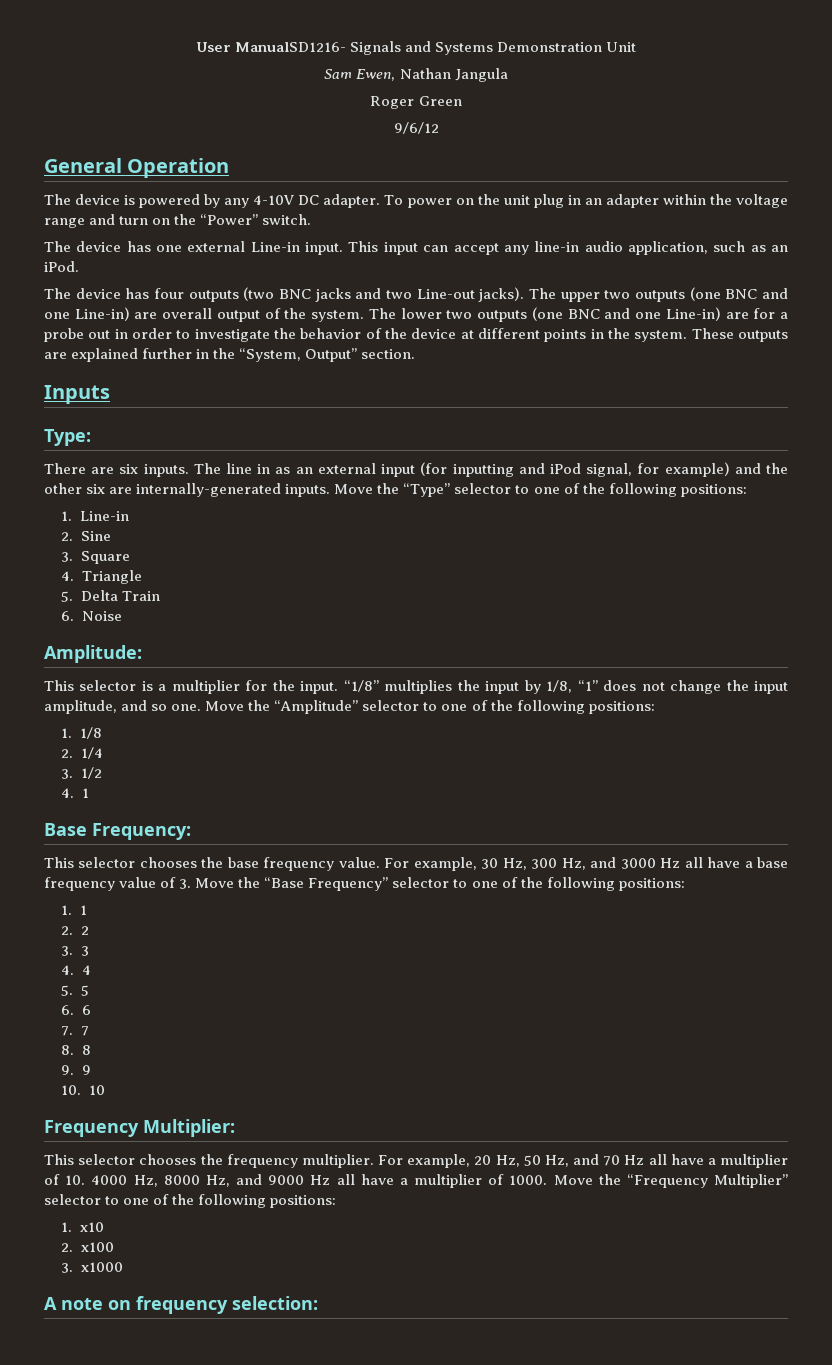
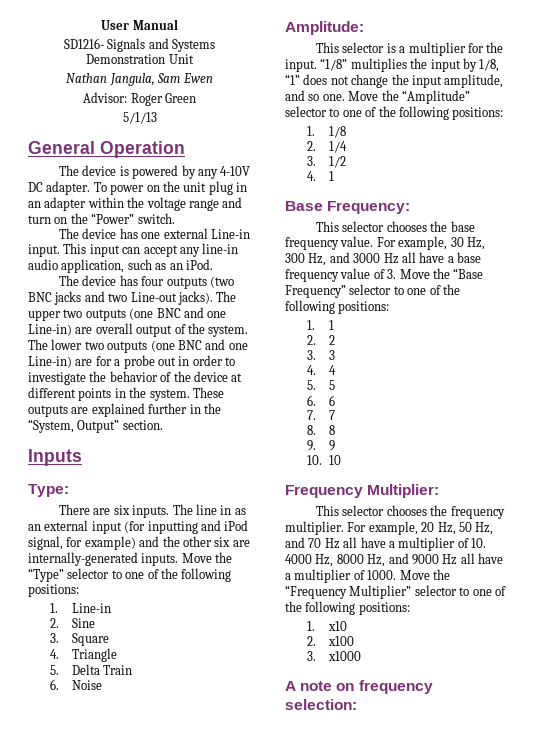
- User ManualSD1216- Signals and Systems Demonstration Unit
+ User Manual
+ SD1216- Signals and Systems Demonstration Unit
- Sam Ewen, Nathan Jangula
- Roger Green
+ Nathan Jangula, Sam Ewen
+ Advisor: Roger Green
- 9/6/12
+ 5/1/13

